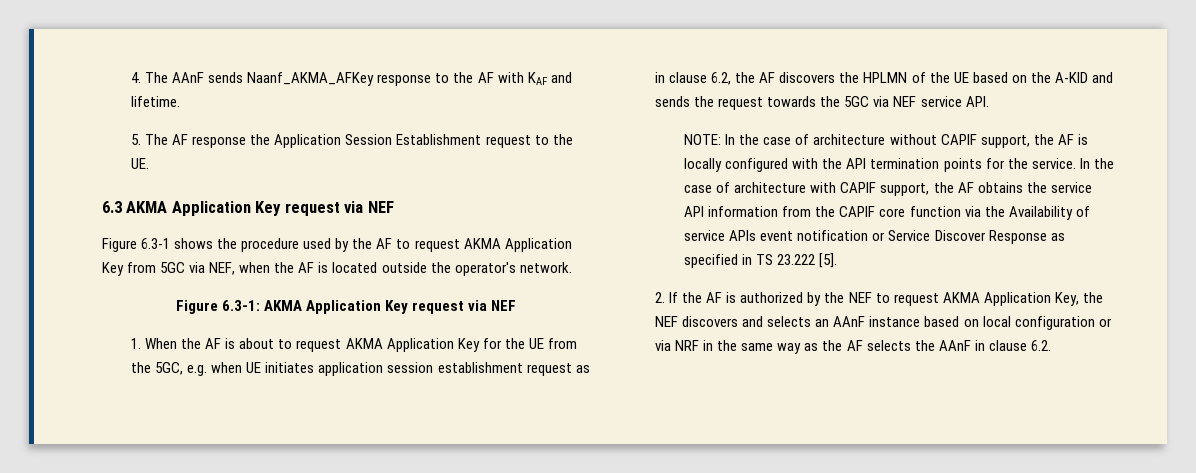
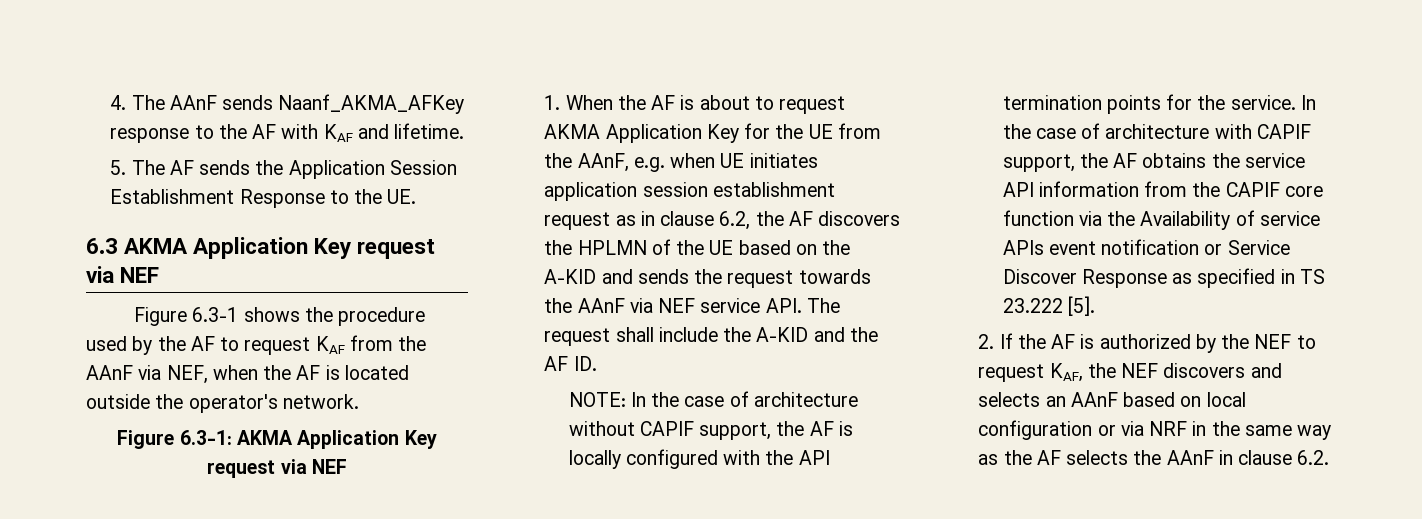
- 5. The AF response the Application Session Establishment request to the UE.
+ 5. The AF sends the Application Session Establishment Response to the UE.
- Figure 6.3-1 shows the procedure used by the AF to request AKMA Application Key from 5GC via NEF, when the AF is located outside the operator's network.
+ Figure 6.3-1 shows the procedure used by the AF to request KAF from the AAnF via NEF, when the AF is located outside the operator's network.
- 1. When the AF is about to request AKMA Application Key for the UE from the 5GC, e.g. when UE initiates application session establishment request as in clause 6.2, the AF discovers the HPLMN of the UE based on the A-KID and sends the request towards the 5GC via NEF service API.
+ 1. When the AF is about to request AKMA Application Key for the UE from the AAnF, e.g. when UE initiates application session establishment request as in clause 6.2, the AF discovers the HPLMN of the UE based on the A-KID and sends the request towards the AAnF via NEF service API. The request shall include the A-KID and the AF ID.
- 2. If the AF is authorized by the NEF to request AKMA Application Key, the NEF discovers and selects an AAnF instance based on local configuration or via NRF in the same way as the AF selects the AAnF in clause 6.2.
+ 2. If the AF is authorized by the NEF to request KAF, the NEF discovers and selects an AAnF based on local configuration or via NRF in the same way as the AF selects the AAnF in clause 6.2.

